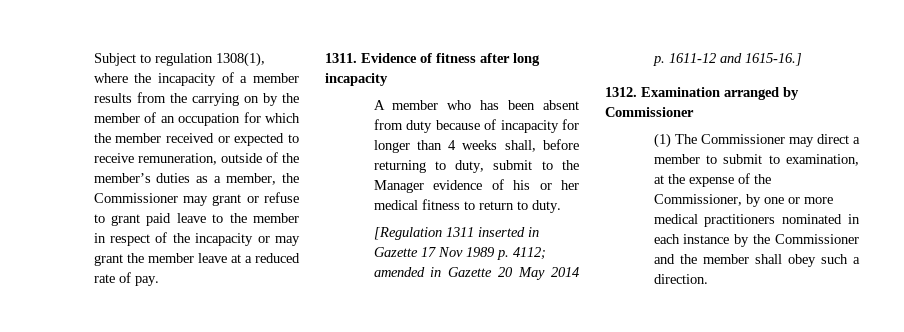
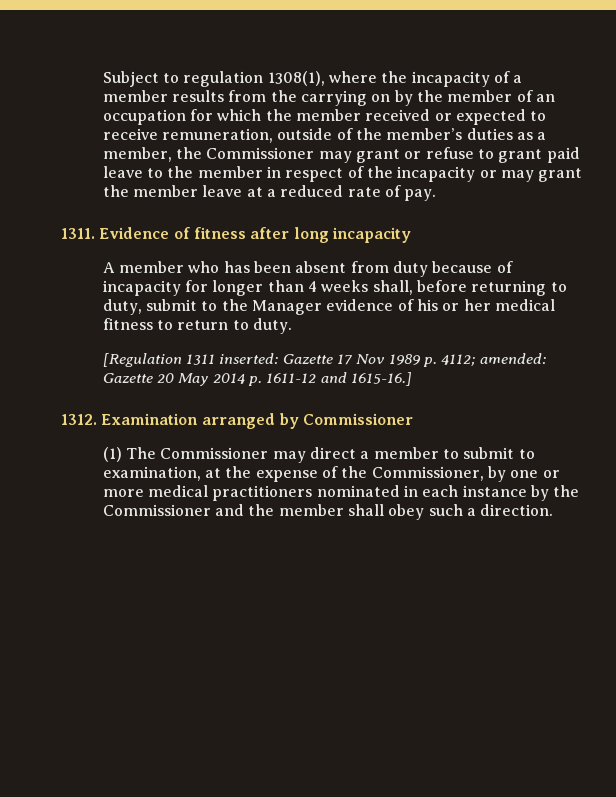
- [Regulation 1311 inserted in Gazette 17 Nov 1989 p. 4112; amended in Gazette 20 May 2014 p. 1611-12 and 1615-16.]
+ [Regulation 1311 inserted: Gazette 17 Nov 1989 p. 4112; amended: Gazette 20 May 2014 p. 1611-12 and 1615-16.]

